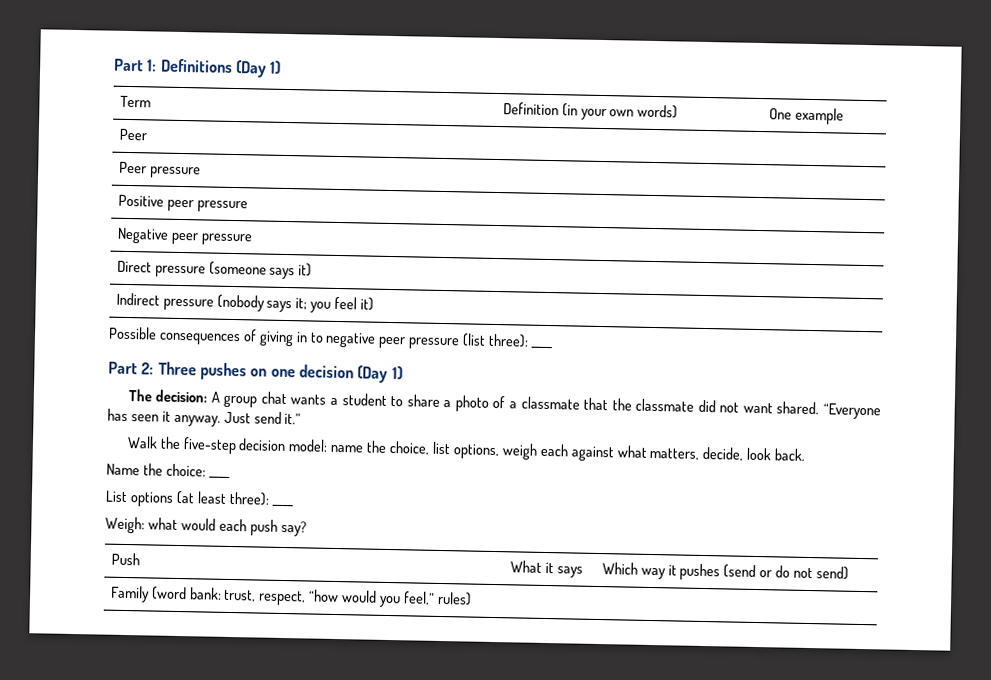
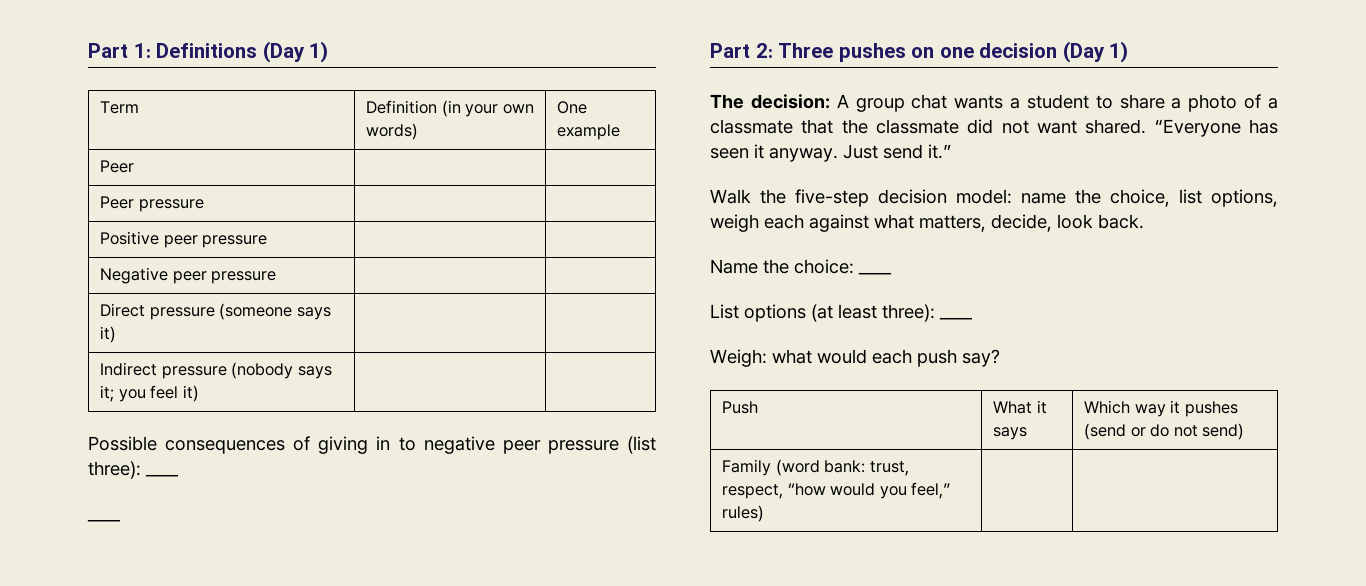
  Possible consequences of giving in to negative peer pressure (list three): ____
+ ____

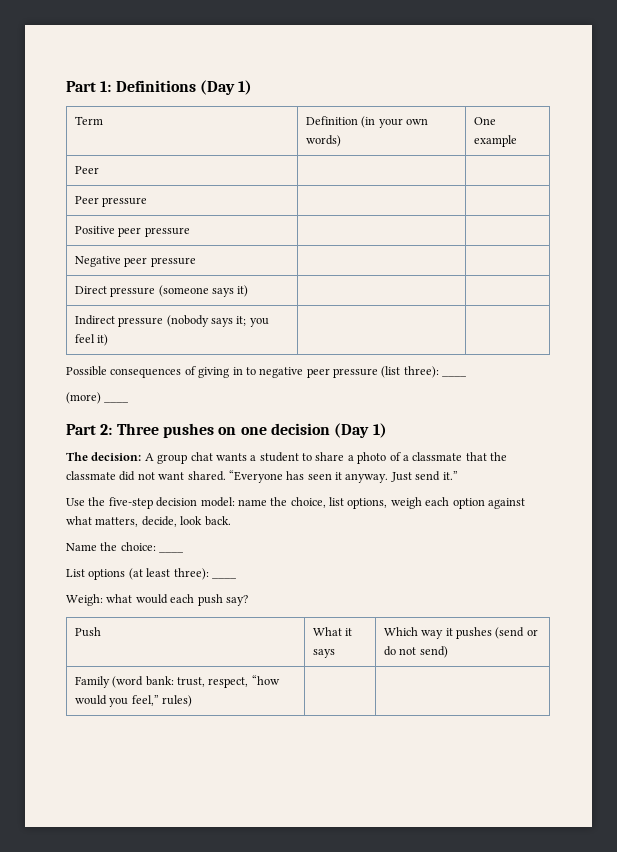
  Possible consequences of giving in to negative peer pressure (list three): ____
- ____
+ (more) ____
- Walk the five-step decision model: name the choice, list options, weigh each against what matters, decide, look back.
+ Use the five-step decision model: name the choice, list options, weigh each option against what matters, decide, look back.

